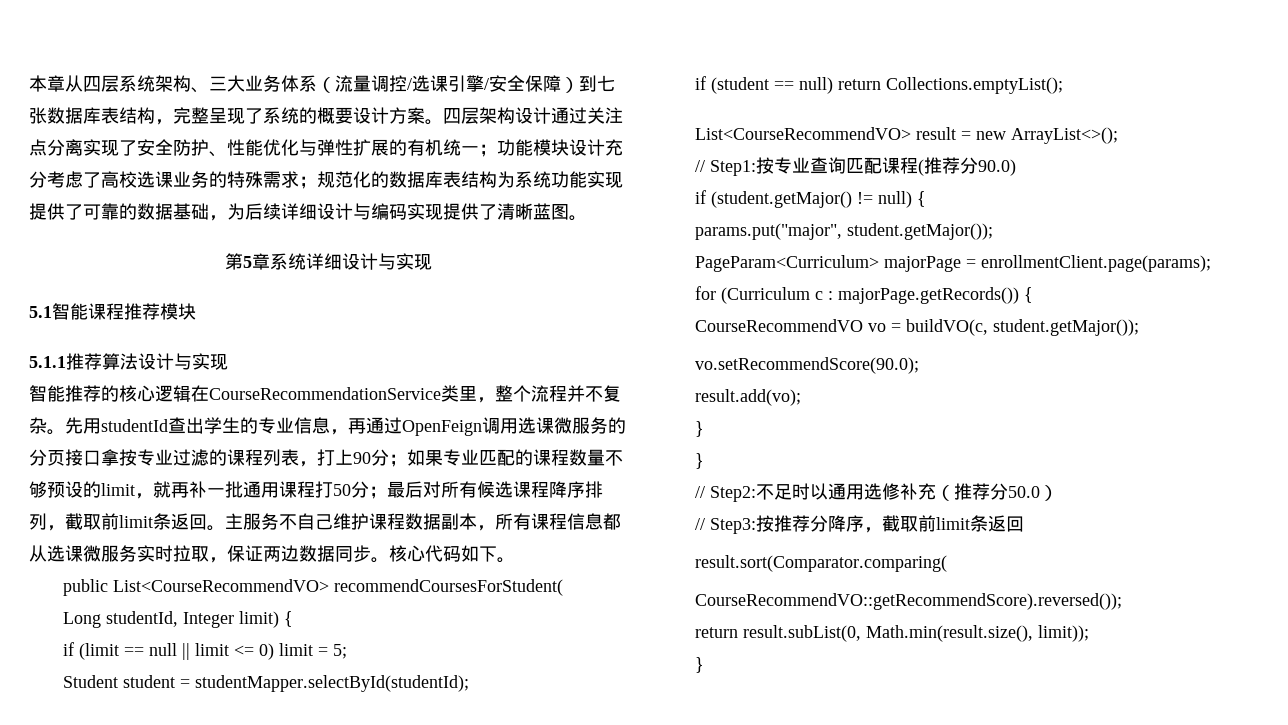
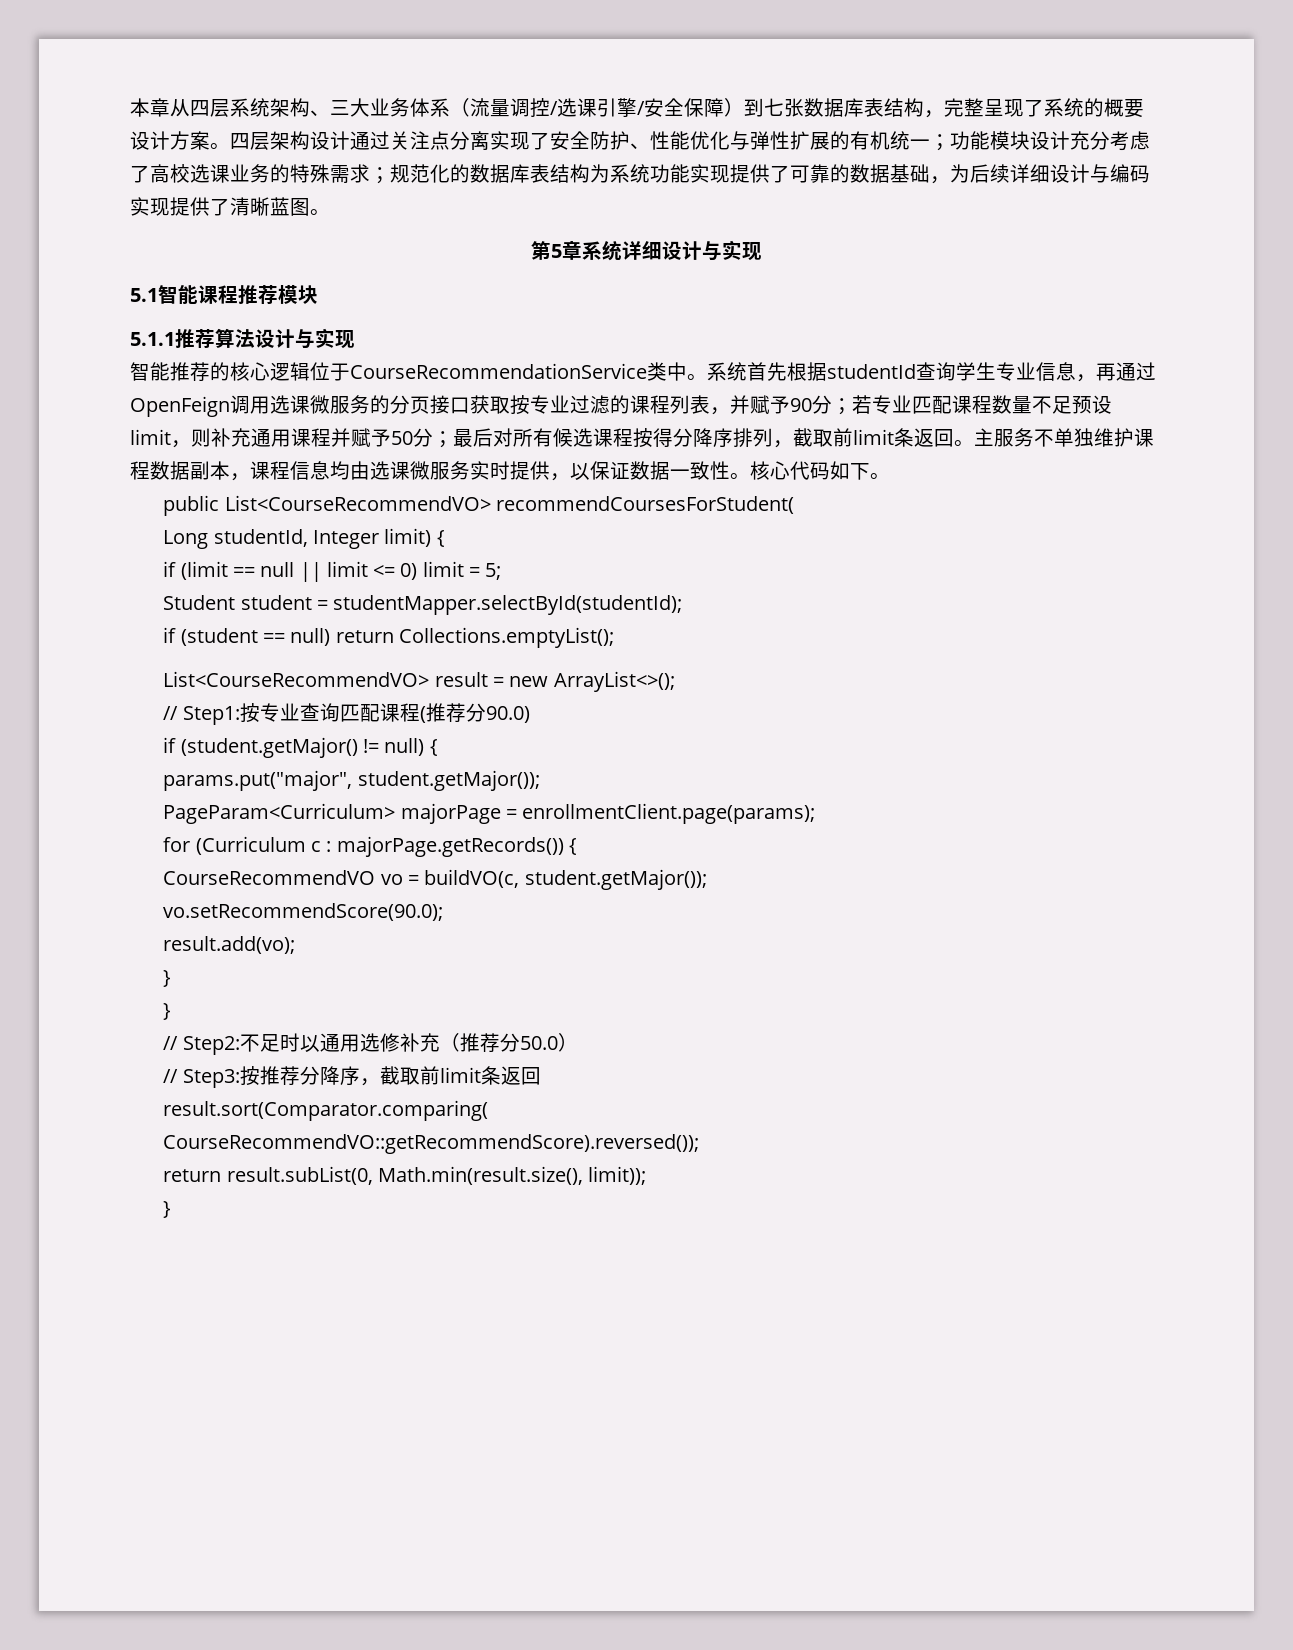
- 智能推荐的核心逻辑在CourseRecommendationService类里，整个流程并不复杂。先用studentId查出学生的专业信息，再通过OpenFeign调用选课微服务的分页接口拿按专业过滤的课程列表，打上90分；如果专业匹配的课程数量不够预设的limit，就再补一批通用课程打50分；最后对所有候选课程降序排列，截取前limit条返回。
+ 智能推荐的核心逻辑位于CourseRecommendationService类中。系统首先根据studentId查询学生专业信息，再通过OpenFeign调用选课微服务的分页接口获取按专业过滤的课程列表，并赋予90分；若专业匹配课程数量不足预设limit，则补充通用课程并赋予50分；最后对所有候选课程按得分降序排列，截取前limit条返回。
- 主服务不自己维护课程数据副本，所有课程信息都从选课微服务实时拉取，保证两边数据同步。
+ 主服务不单独维护课程数据副本，课程信息均由选课微服务实时提供，以保证数据一致性。

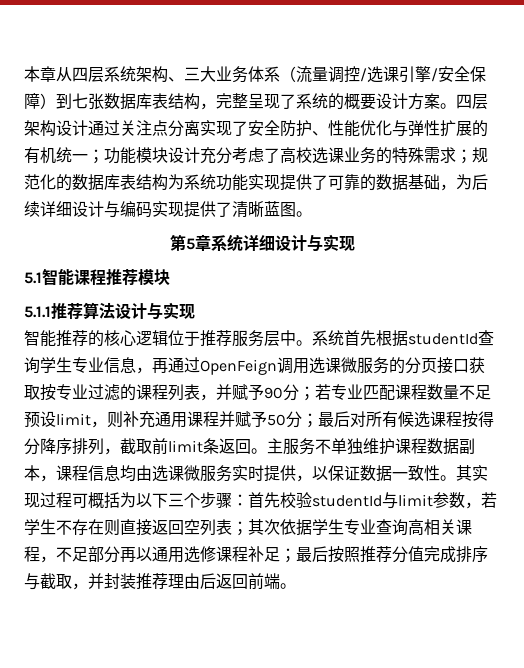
- 智能推荐的核心逻辑位于CourseRecommendationService类中。
+ 智能推荐的核心逻辑位于推荐服务层中。
- 核心代码如下。
- public List<CourseRecommendVO> recommendCoursesForStudent(
- Long studentId, Integer limit) {
- if (limit == null || limit <= 0) limit = 5;
- Student student = studentMapper.selectById(studentId);
- if (student == null) return Collections.emptyList();
- List<CourseRecommendVO> result = new ArrayList<>();
- // Step1:按专业查询匹配课程(推荐分90.0)
- if (student.getMajor() != null) {
- params.put("major", student.getMajor());
- PageParam<Curriculum> majorPage = enrollmentClient.page(params);
- for (Curriculum c : majorPage.getRecords()) {
- CourseRecommendVO vo = buildVO(c, student.getMajor());
- vo.setRecommendScore(90.0);
- result.add(vo);
- }
- }
- // Step2:不足时以通用选修补充（推荐分50.0）
- // Step3:按推荐分降序，截取前limit条返回
- result.sort(Comparator.comparing(
- CourseRecommendVO::getRecommendScore).reversed());
- return result.subList(0, Math.min(result.size(), limit));
- }
+ 其实现过程可概括为以下三个步骤：首先校验studentId与limit参数，若学生不存在则直接返回空列表；其次依据学生专业查询高相关课程，不足部分再以通用选修课程补足；最后按照推荐分值完成排序与截取，并封装推荐理由后返回前端。

